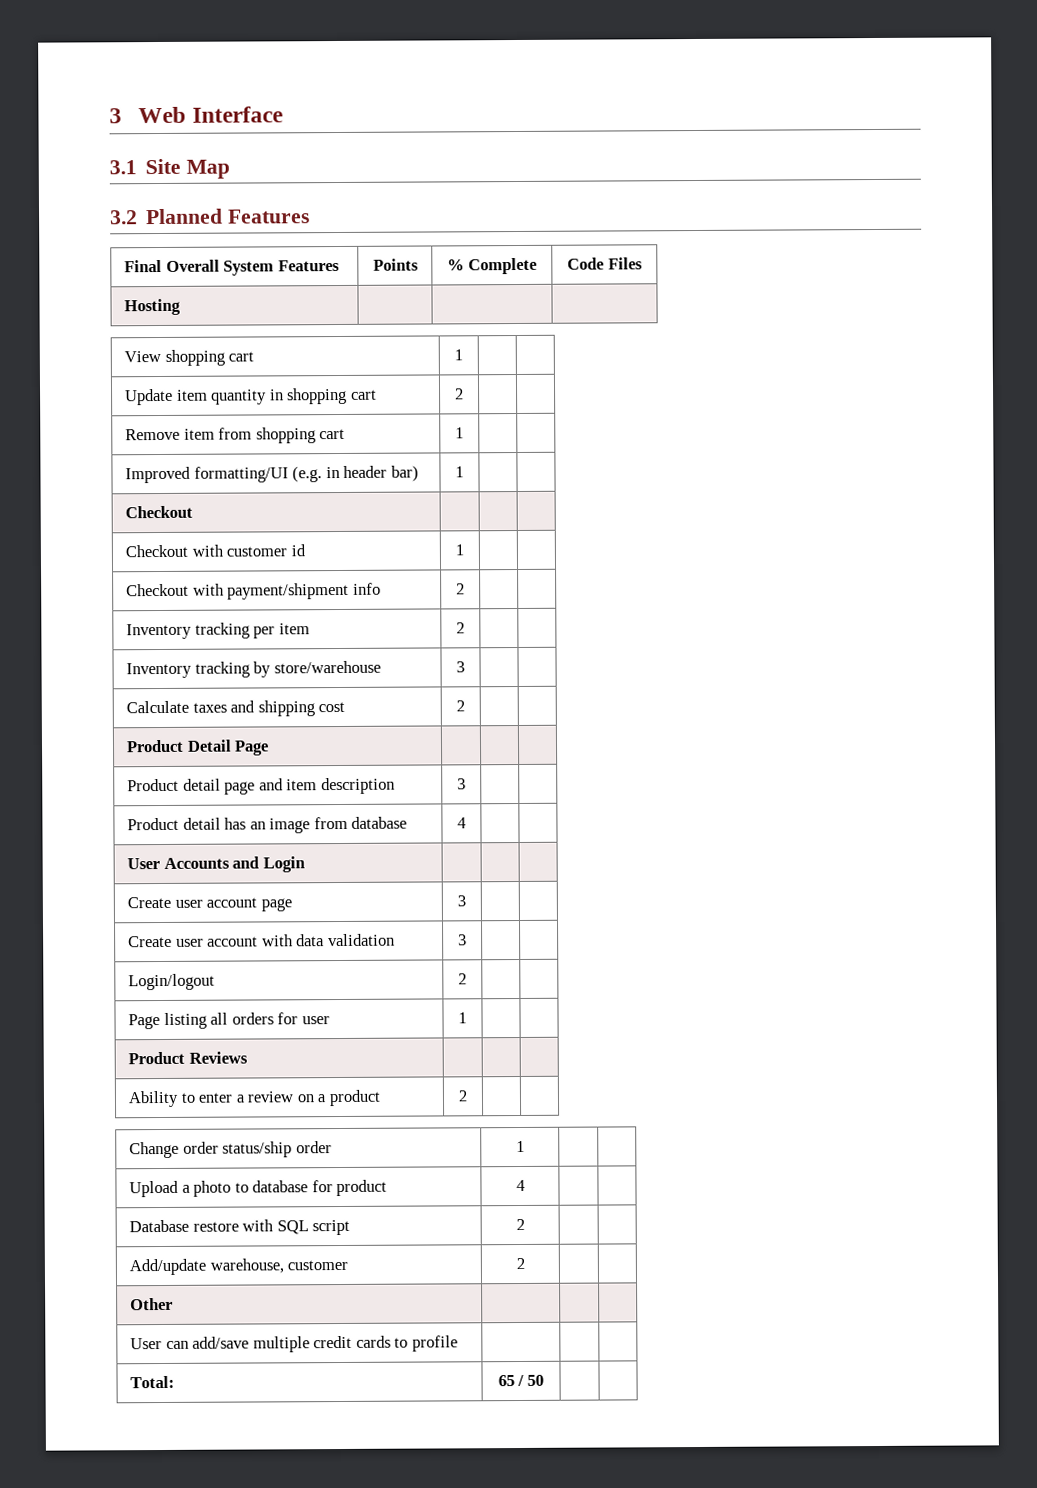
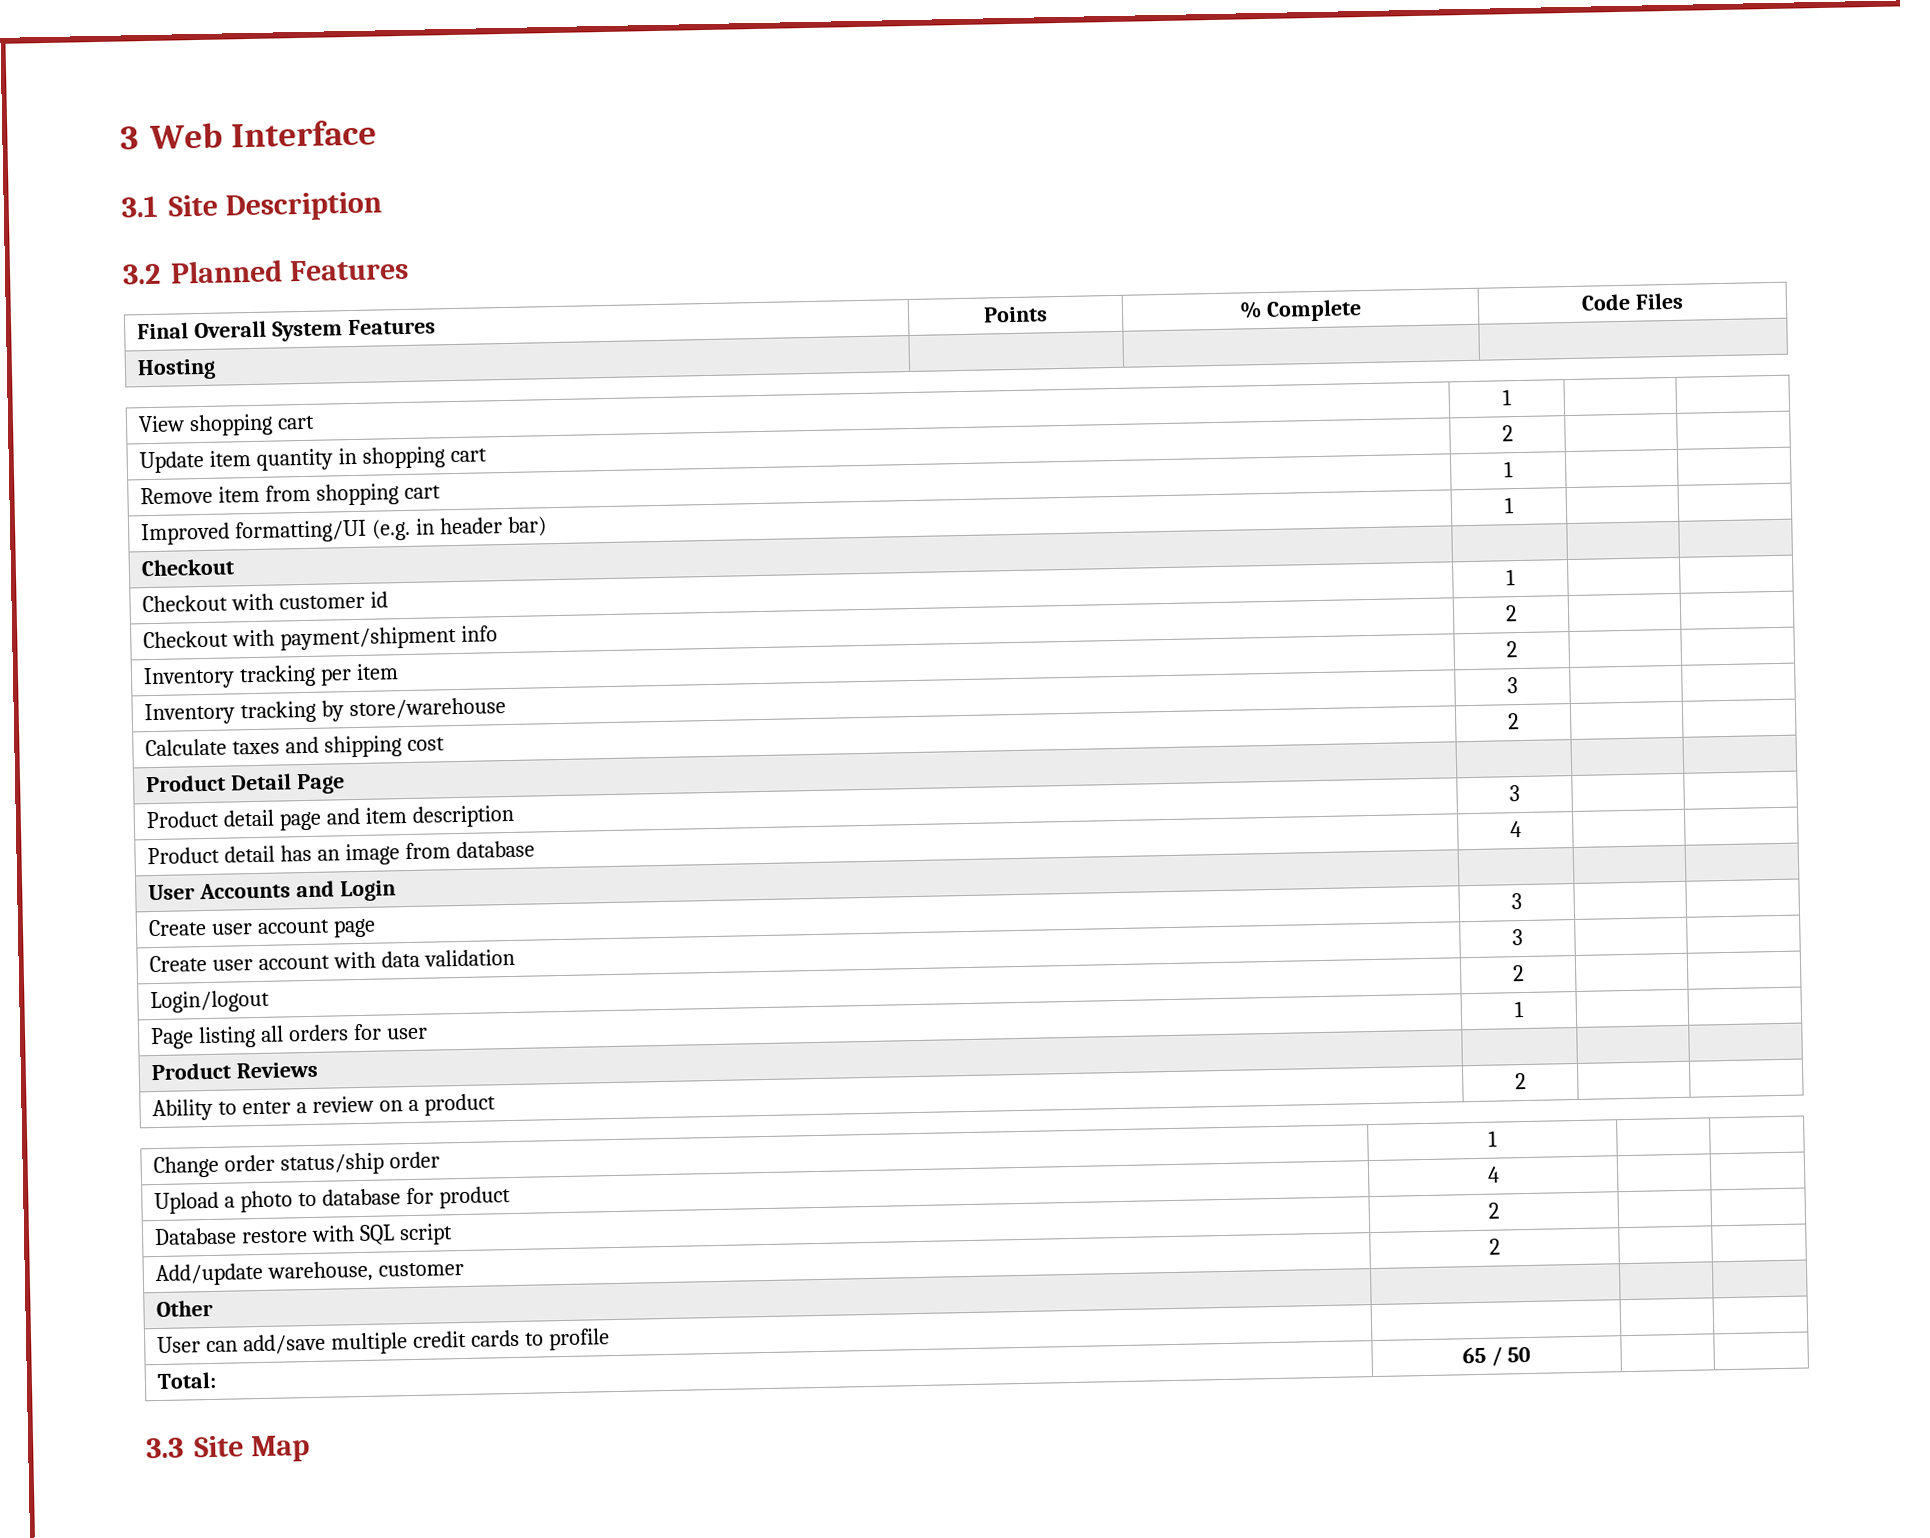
- 3.1 Site Map
+ 3.1 Site Description
+ 3.3 Site Map

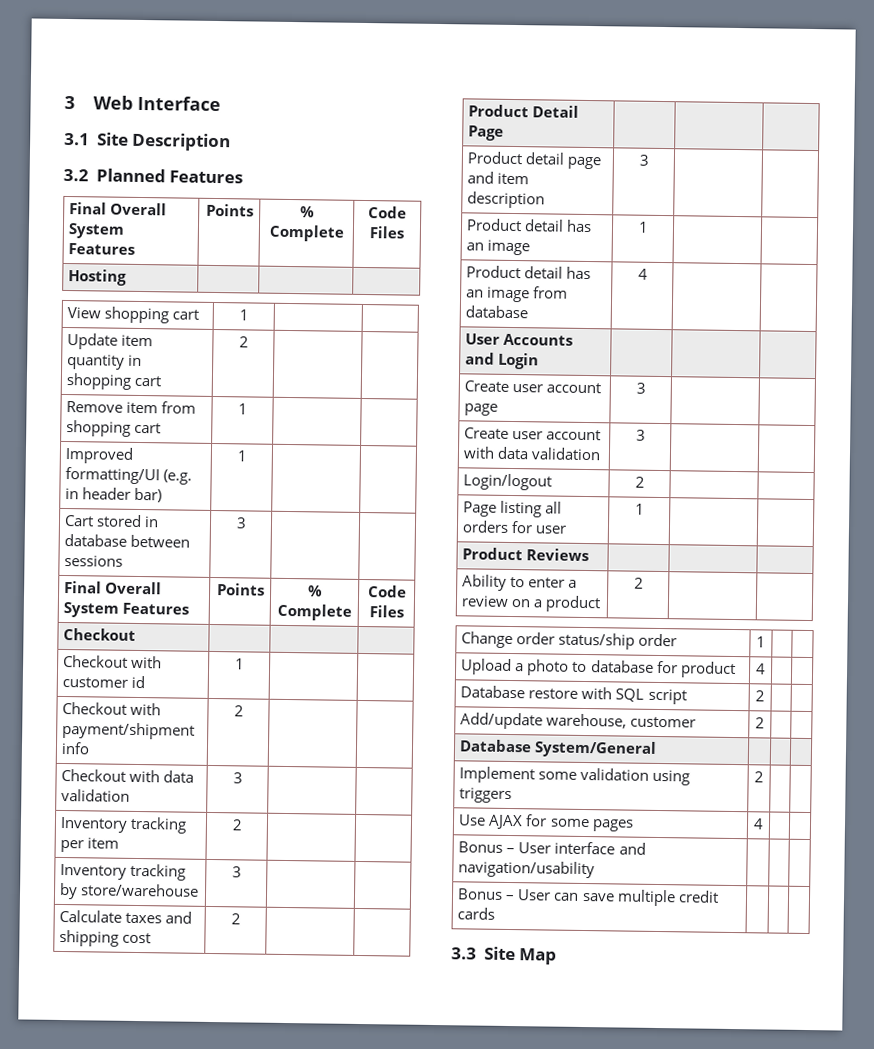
+ Cart stored in database between sessions | 3 | |
+ Final Overall System Features | Points | % Complete | Code Files
+ Checkout with data validation | 3 | |
+ Product detail has an image | 1 | |
- Other | | |
- User can add/save multiple credit cards to profile | | |
- Total: | 65 / 50 | |
+ Database System/General | | |
+ Implement some validation using triggers | 2 | |
+ Use AJAX for some pages | 4 | |
+ Bonus – User interface and navigation/usability | | |
+ Bonus – User can save multiple credit cards | | |

